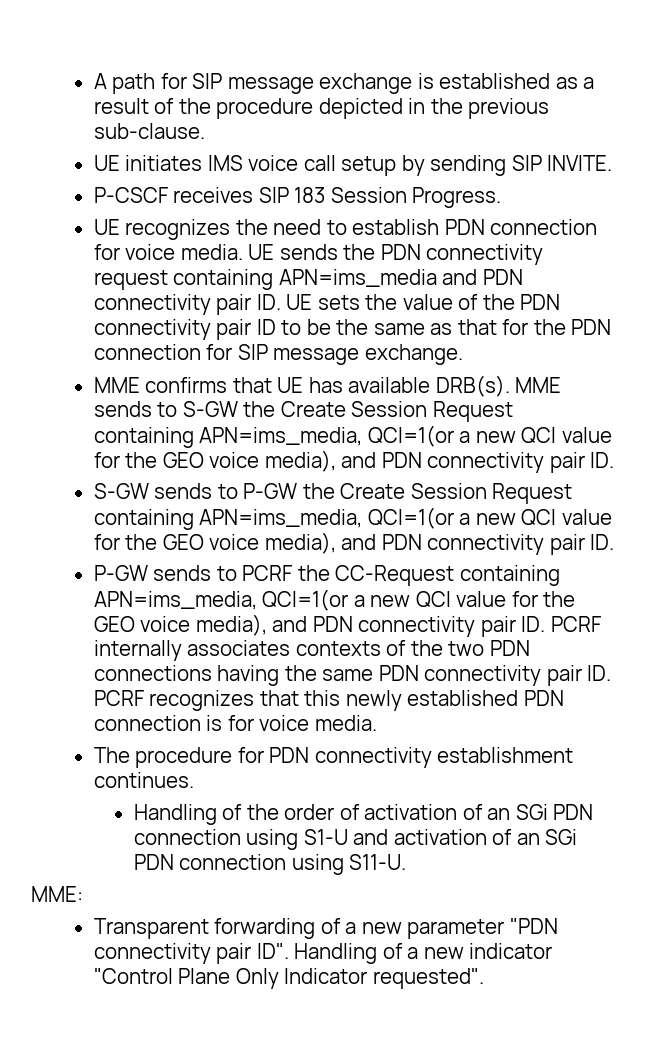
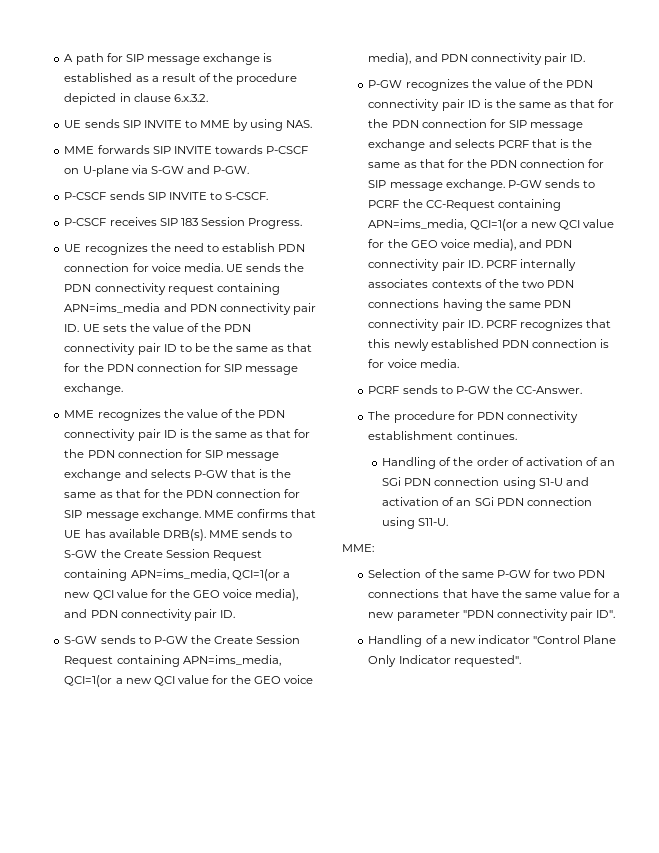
- A path for SIP message exchange is established as a result of the procedure depicted in the previous sub-clause.
- UE initiates IMS voice call setup by sending SIP INVITE.
+ A path for SIP message exchange is established as a result of the procedure depicted in clause 6.x.3.2.
+ UE sends SIP INVITE to MME by using NAS.
+ MME forwards SIP INVITE towards P-CSCF on U-plane via S-GW and P-GW.
+ P-CSCF sends SIP INVITE to S-CSCF.
- MME confirms that UE has available DRB(s).
+ MME recognizes the value of the PDN connectivity pair ID is the same as that for the PDN connection for SIP message exchange and selects P-GW that is the same as that for the PDN connection for SIP message exchange. MME confirms that UE has available DRB(s).
- P-GW sends to PCRF the CC-Request containing APN=ims_media, QCI=1(or a new QCI value for the GEO voice media), and PDN connectivity pair ID. PCRF internally associates contexts of the two PDN connections having the same PDN connectivity pair ID. PCRF recognizes that this newly established PDN connection is for voice media.
+ P-GW recognizes the value of the PDN connectivity pair ID is the same as that for the PDN connection for SIP message exchange and selects PCRF that is the same as that for the PDN connection for SIP message exchange. P-GW sends to PCRF the CC-Request containing APN=ims_media, QCI=1(or a new QCI value for the GEO voice media), and PDN connectivity pair ID. PCRF internally associates contexts of the two PDN connections having the same PDN connectivity pair ID. PCRF recognizes that this newly established PDN connection is for voice media.
+ PCRF sends to P-GW the CC-Answer.
- Transparent forwarding of a new parameter "PDN connectivity pair ID". Handling of a new indicator "Control Plane Only Indicator requested".
+ Selection of the same P-GW for two PDN connections that have the same value for a new parameter "PDN connectivity pair ID".
+ Handling of a new indicator "Control Plane Only Indicator requested".

